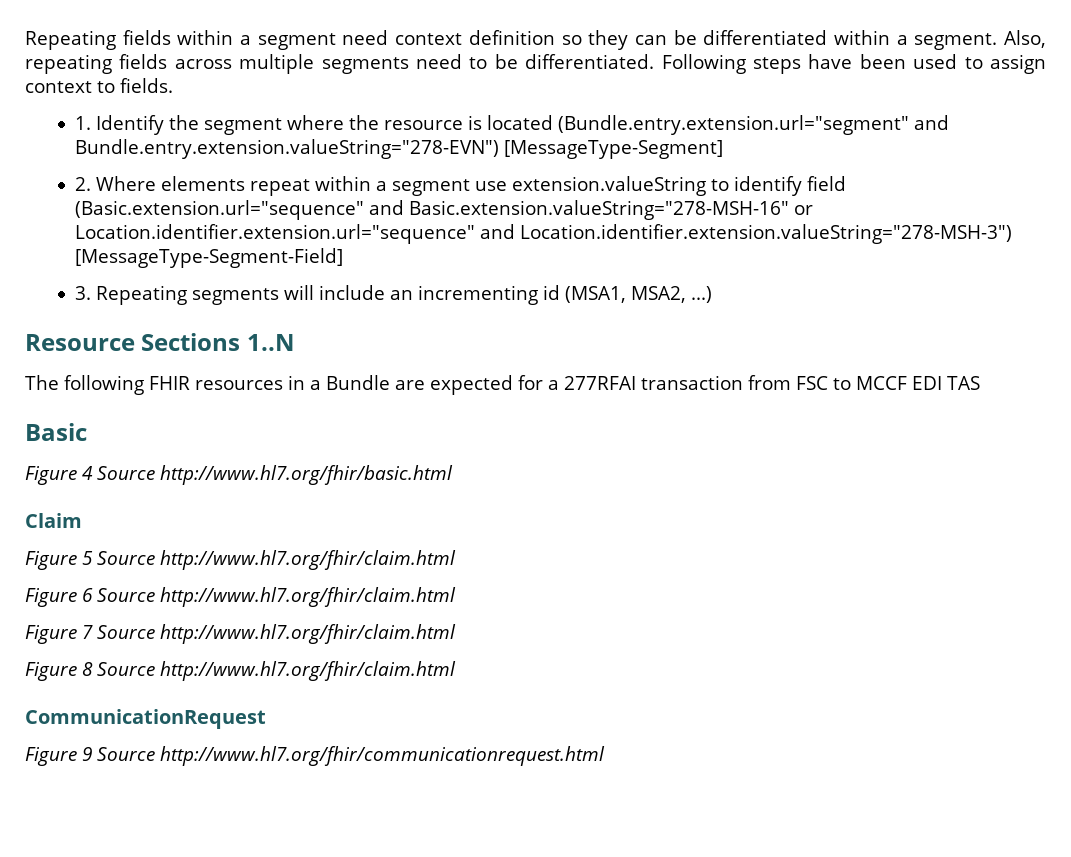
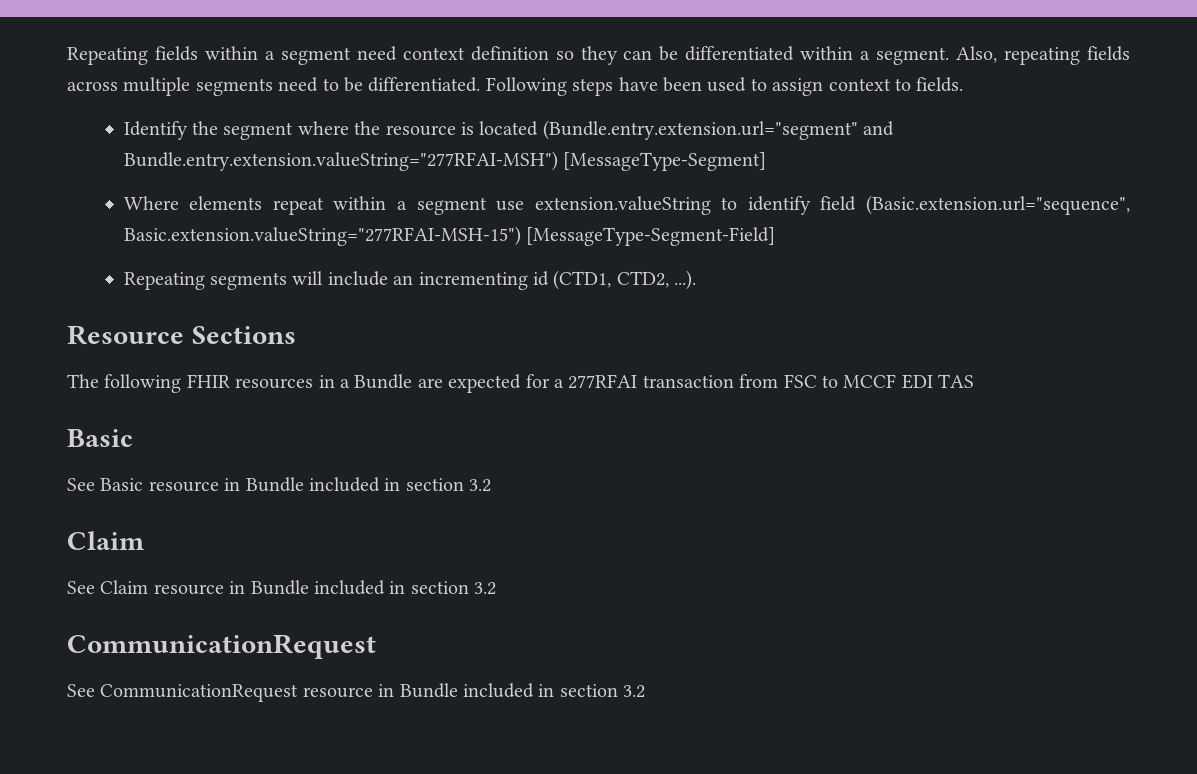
- 1. Identify the segment where the resource is located (Bundle.entry.extension.url="segment" and Bundle.entry.extension.valueString="278-EVN") [MessageType-Segment]
+ Identify the segment where the resource is located (Bundle.entry.extension.url="segment" and Bundle.entry.extension.valueString="277RFAI-MSH") [MessageType-Segment]
- 2. Where elements repeat within a segment use extension.valueString to identify field (Basic.extension.url="sequence" and Basic.extension.valueString="278-MSH-16" or Location.identifier.extension.url="sequence" and Location.identifier.extension.valueString="278-MSH-3") [MessageType-Segment-Field]
+ Where elements repeat within a segment use extension.valueString to identify field (Basic.extension.url="sequence", Basic.extension.valueString="277RFAI-MSH-15") [MessageType-Segment-Field]
- 3. Repeating segments will include an incrementing id (MSA1, MSA2, ...)
+ Repeating segments will include an incrementing id (CTD1, CTD2, ...).
- Resource Sections 1..N
+ Resource Sections
- Figure 4 Source http://www.hl7.org/fhir/basic.html
+ See Basic resource in Bundle included in section 3.2
  Claim
- Figure 5 Source http://www.hl7.org/fhir/claim.html
- Figure 6 Source http://www.hl7.org/fhir/claim.html
- Figure 7 Source http://www.hl7.org/fhir/claim.html
- Figure 8 Source http://www.hl7.org/fhir/claim.html
+ See Claim resource in Bundle included in section 3.2
  CommunicationRequest
- Figure 9 Source http://www.hl7.org/fhir/communicationrequest.html
+ See CommunicationRequest resource in Bundle included in section 3.2

